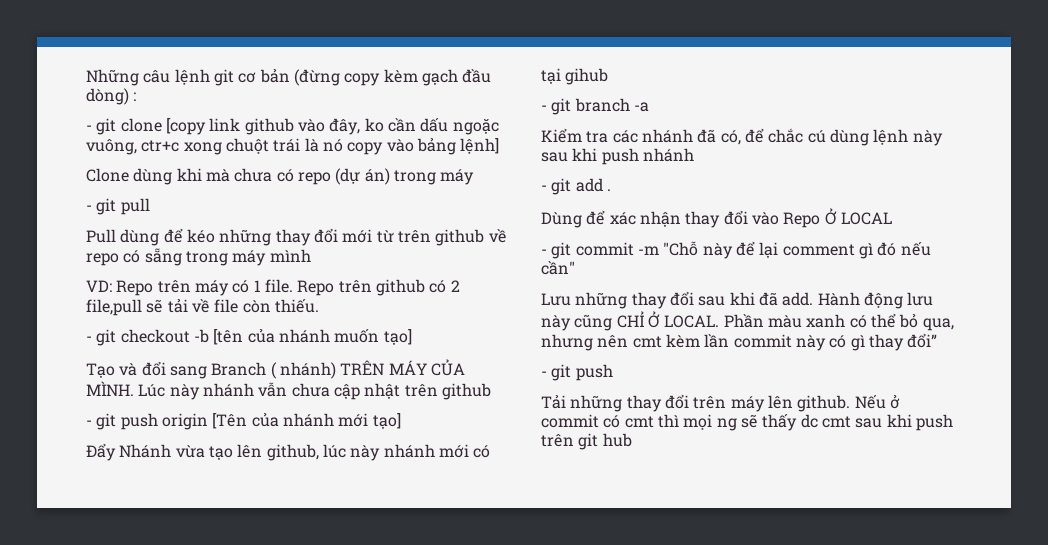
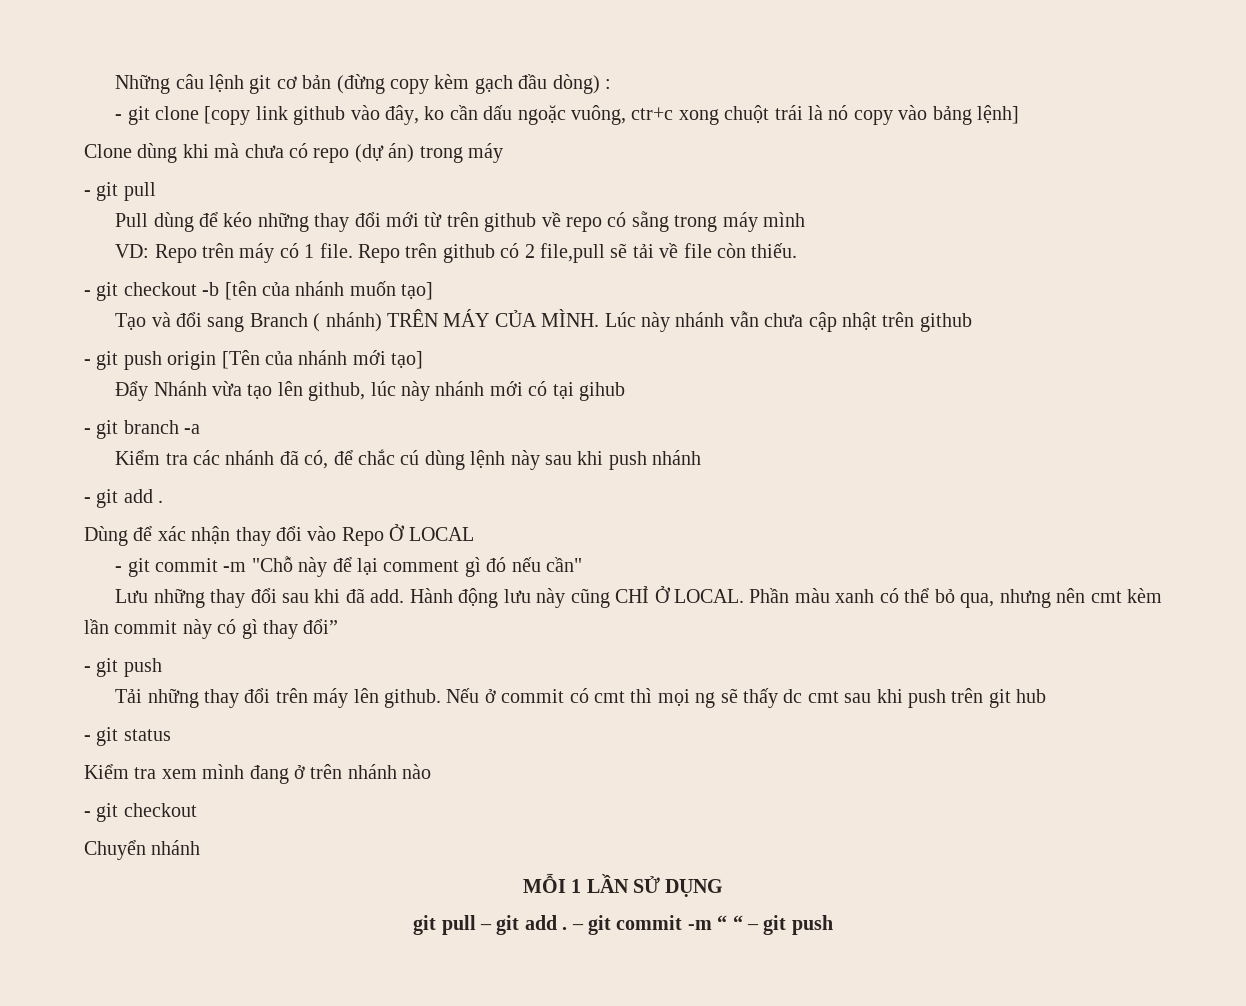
+ - git status
+ Kiểm tra xem mình đang ở trên nhánh nào
+ - git checkout
+ Chuyển nhánh
+ MỖI 1 LẦN SỬ DỤNG
+ git pull – git add . – git commit -m “ “ – git push

